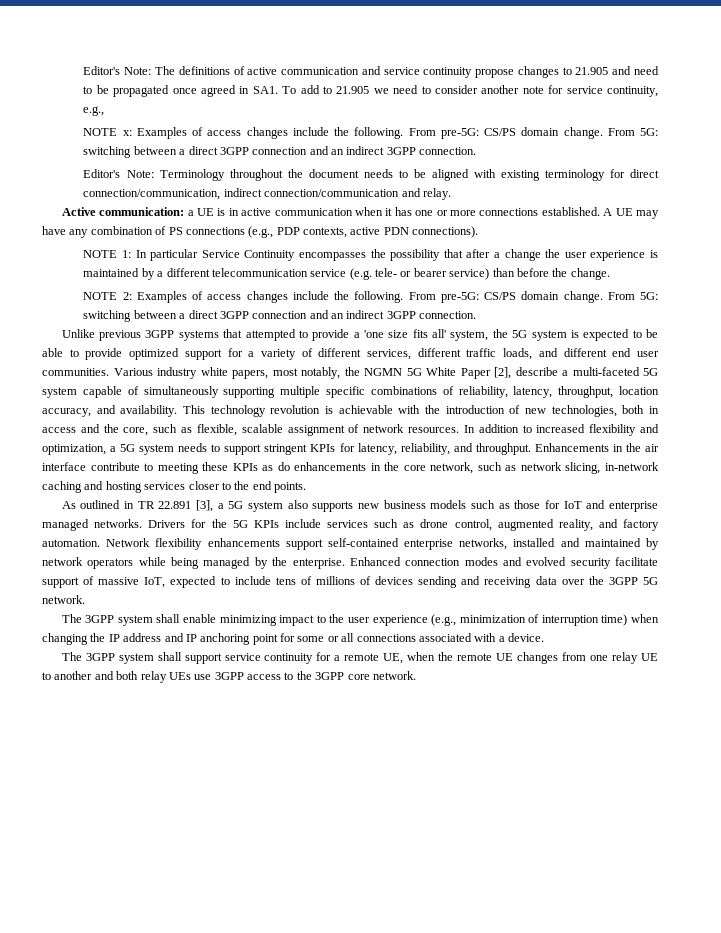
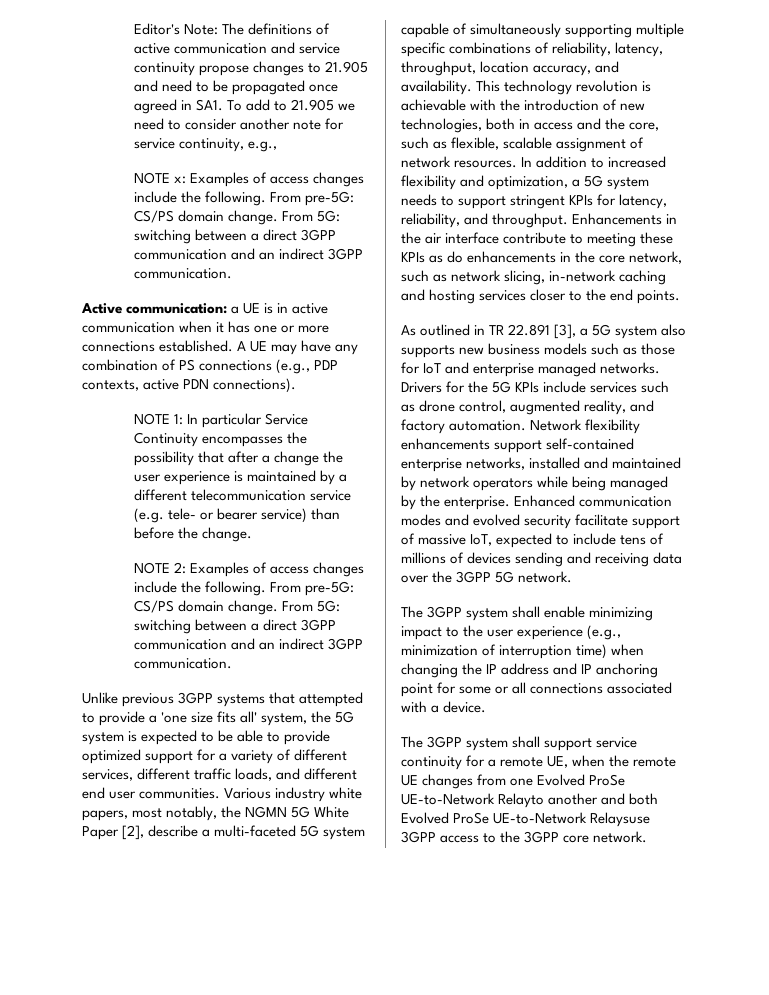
- NOTE x: Examples of access changes include the following. From pre-5G: CS/PS domain change. From 5G: switching between a direct 3GPP connection and an indirect 3GPP connection.
- Editor's Note: Terminology throughout the document needs to be aligned with existing terminology for direct connection/communication, indirect connection/communication and relay.
+ NOTE x: Examples of access changes include the following. From pre-5G: CS/PS domain change. From 5G: switching between a direct 3GPP communication and an indirect 3GPP communication.
- NOTE 2: Examples of access changes include the following. From pre-5G: CS/PS domain change. From 5G: switching between a direct 3GPP connection and an indirect 3GPP connection.
+ NOTE 2: Examples of access changes include the following. From pre-5G: CS/PS domain change. From 5G: switching between a direct 3GPP communication and an indirect 3GPP communication.
- Enhanced connection modes and evolved security facilitate support of massive IoT, expected to include tens of millions of devices sending and receiving data over the 3GPP 5G network.
+ Enhanced communication modes and evolved security facilitate support of massive IoT, expected to include tens of millions of devices sending and receiving data over the 3GPP 5G network.
- The 3GPP system shall support service continuity for a remote UE, when the remote UE changes from one relay UE to another and both relay UEs use 3GPP access to the 3GPP core network.
+ The 3GPP system shall support service continuity for a remote UE, when the remote UE changes from one Evolved ProSe UE-to-Network Relayto another and both Evolved ProSe UE-to-Network Relaysuse 3GPP access to the 3GPP core network.

